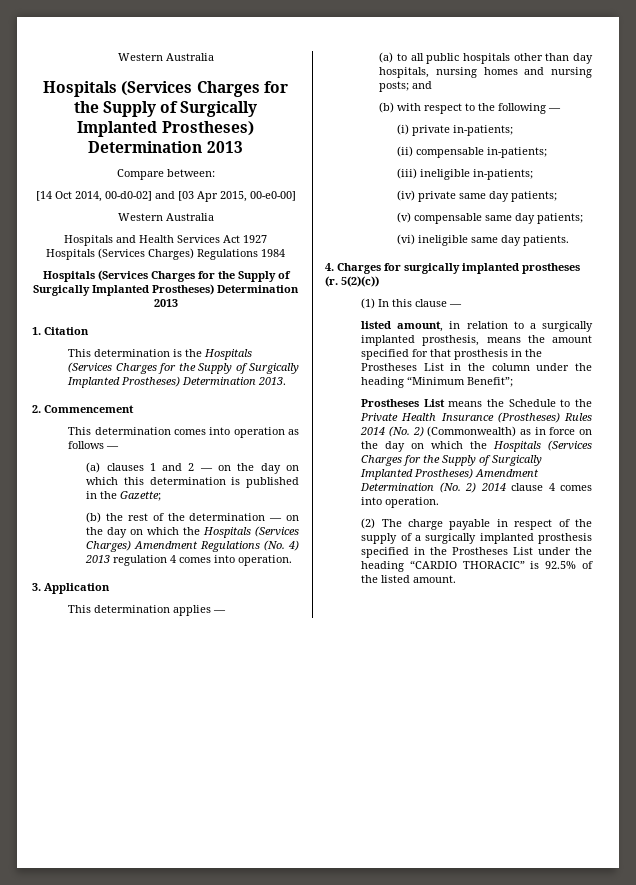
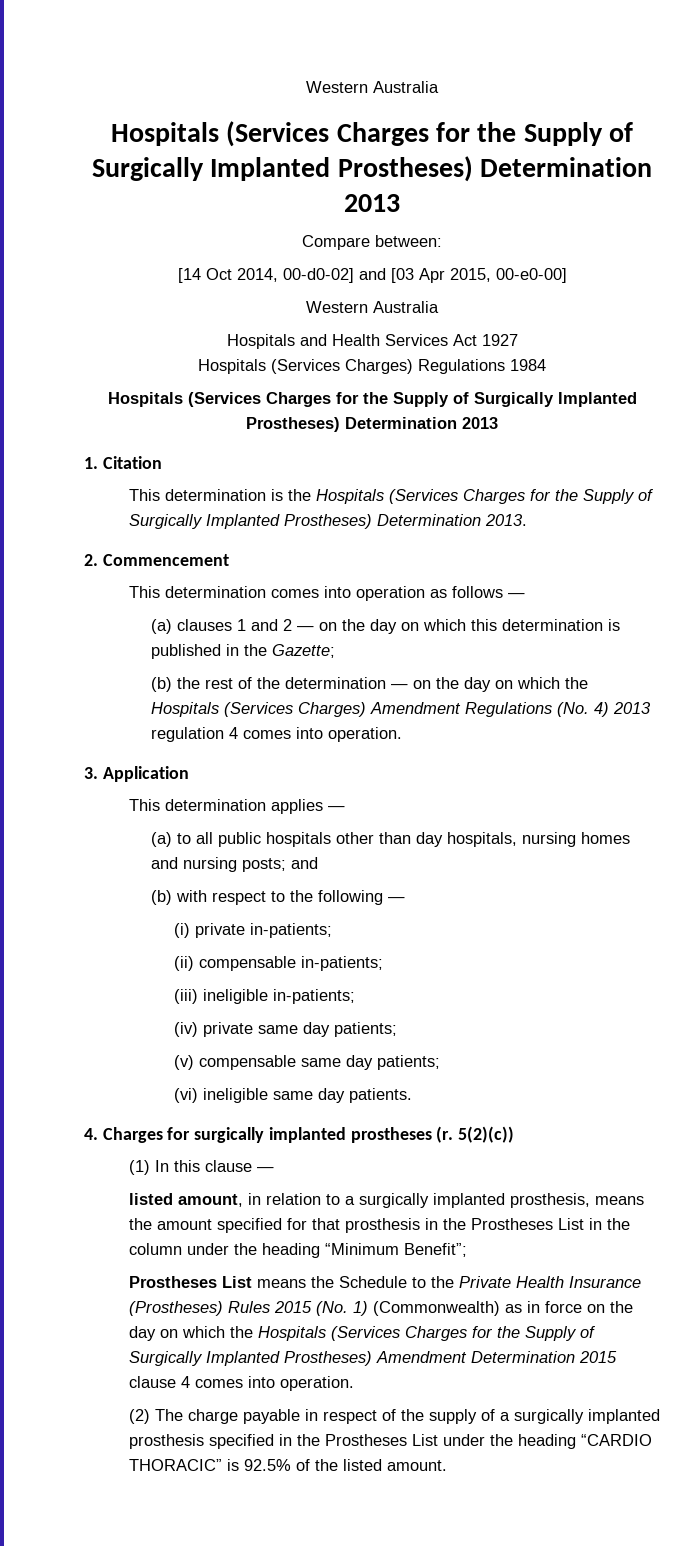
- Prostheses List means the Schedule to the Private Health Insurance (Prostheses) Rules 2014 (No. 2) (Commonwealth) as in force on the day on which the Hospitals (Services Charges for the Supply of Surgically Implanted Prostheses) Amendment Determination (No. 2) 2014 clause 4 comes into operation.
+ Prostheses List means the Schedule to the Private Health Insurance (Prostheses) Rules 2015 (No. 1) (Commonwealth) as in force on the day on which the Hospitals (Services Charges for the Supply of Surgically Implanted Prostheses) Amendment Determination 2015 clause 4 comes into operation.

